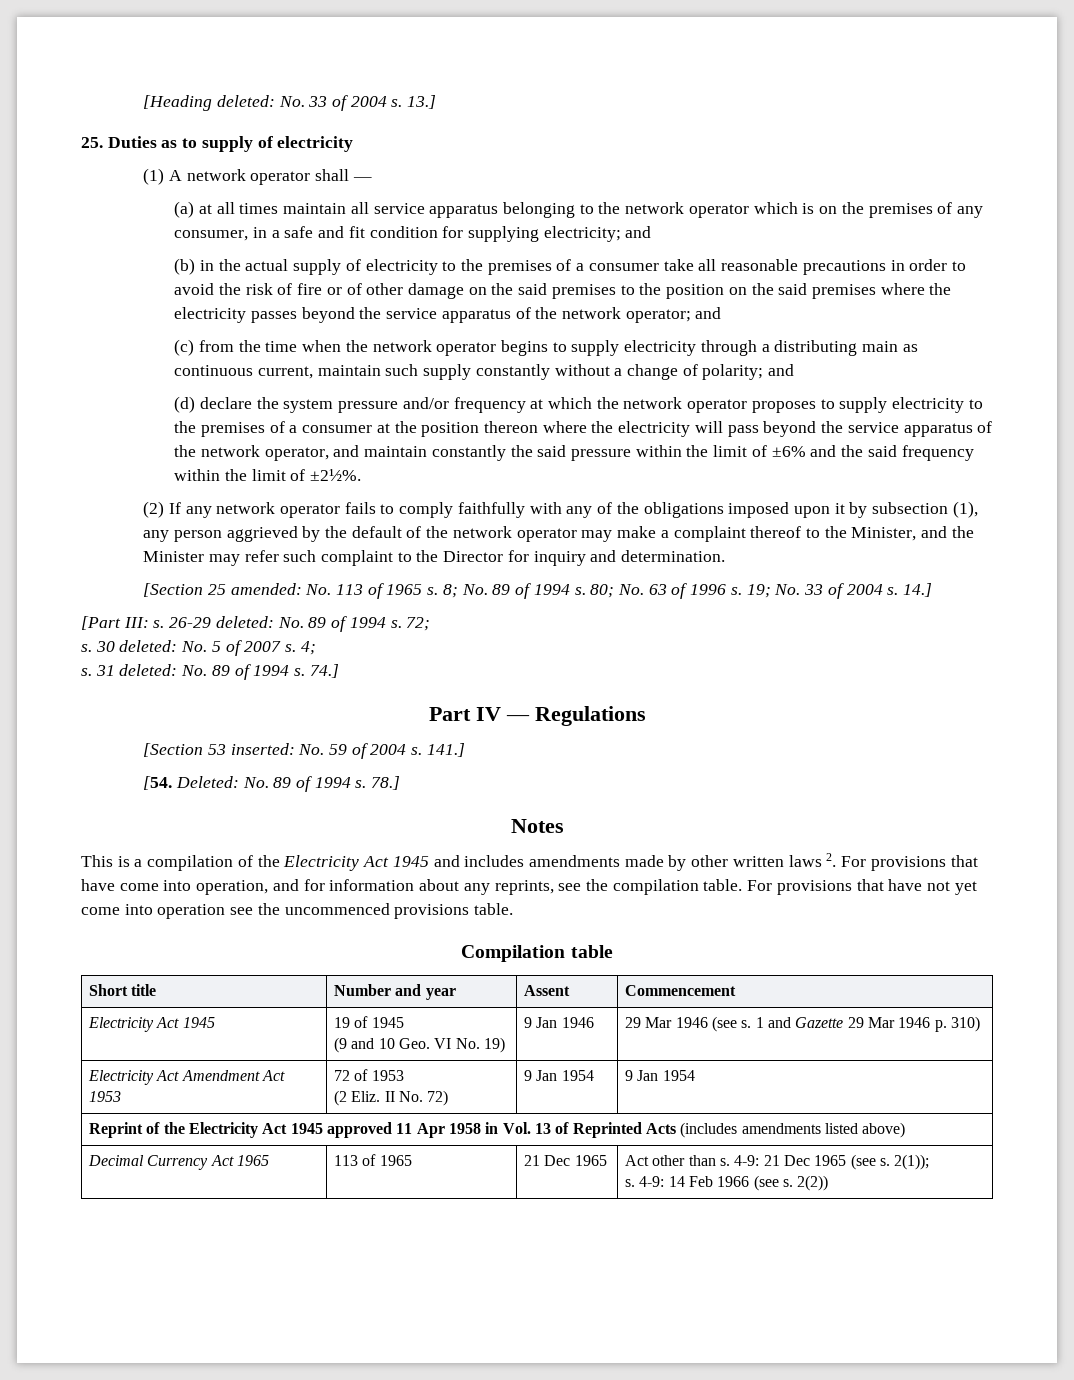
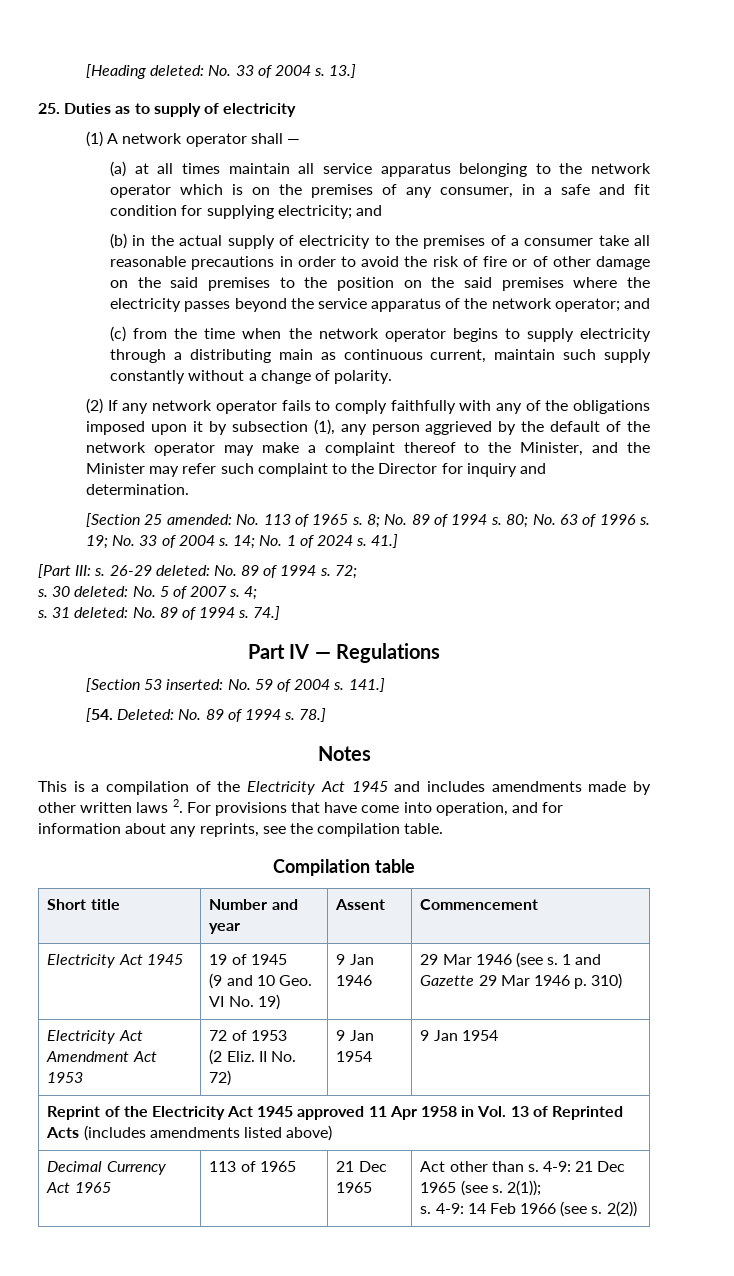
- (c) from the time when the network operator begins to supply electricity through a distributing main as continuous current, maintain such supply constantly without a change of polarity; and
- (d) declare the system pressure and/or frequency at which the network operator proposes to supply electricity to the premises of a consumer at the position thereon where the electricity will pass beyond the service apparatus of the network operator, and maintain constantly the said pressure within the limit of ±6% and the said frequency within the limit of ±2½%.
+ (c) from the time when the network operator begins to supply electricity through a distributing main as continuous current, maintain such supply constantly without a change of polarity.
- 14.]
+ 14; No. 1 of 2024 s. 41.]
- For provisions that have not yet come into operation see the uncommenced provisions table.

